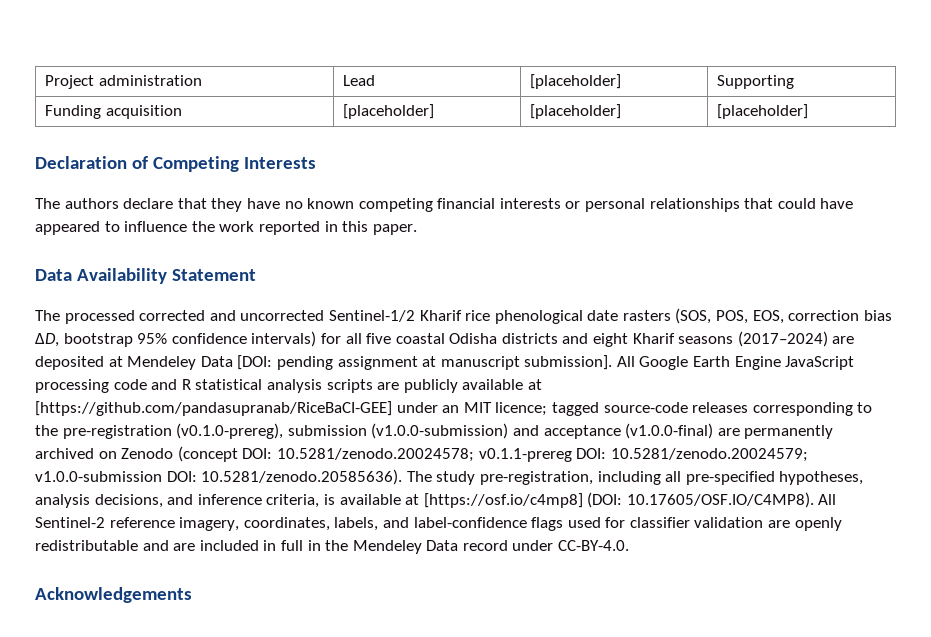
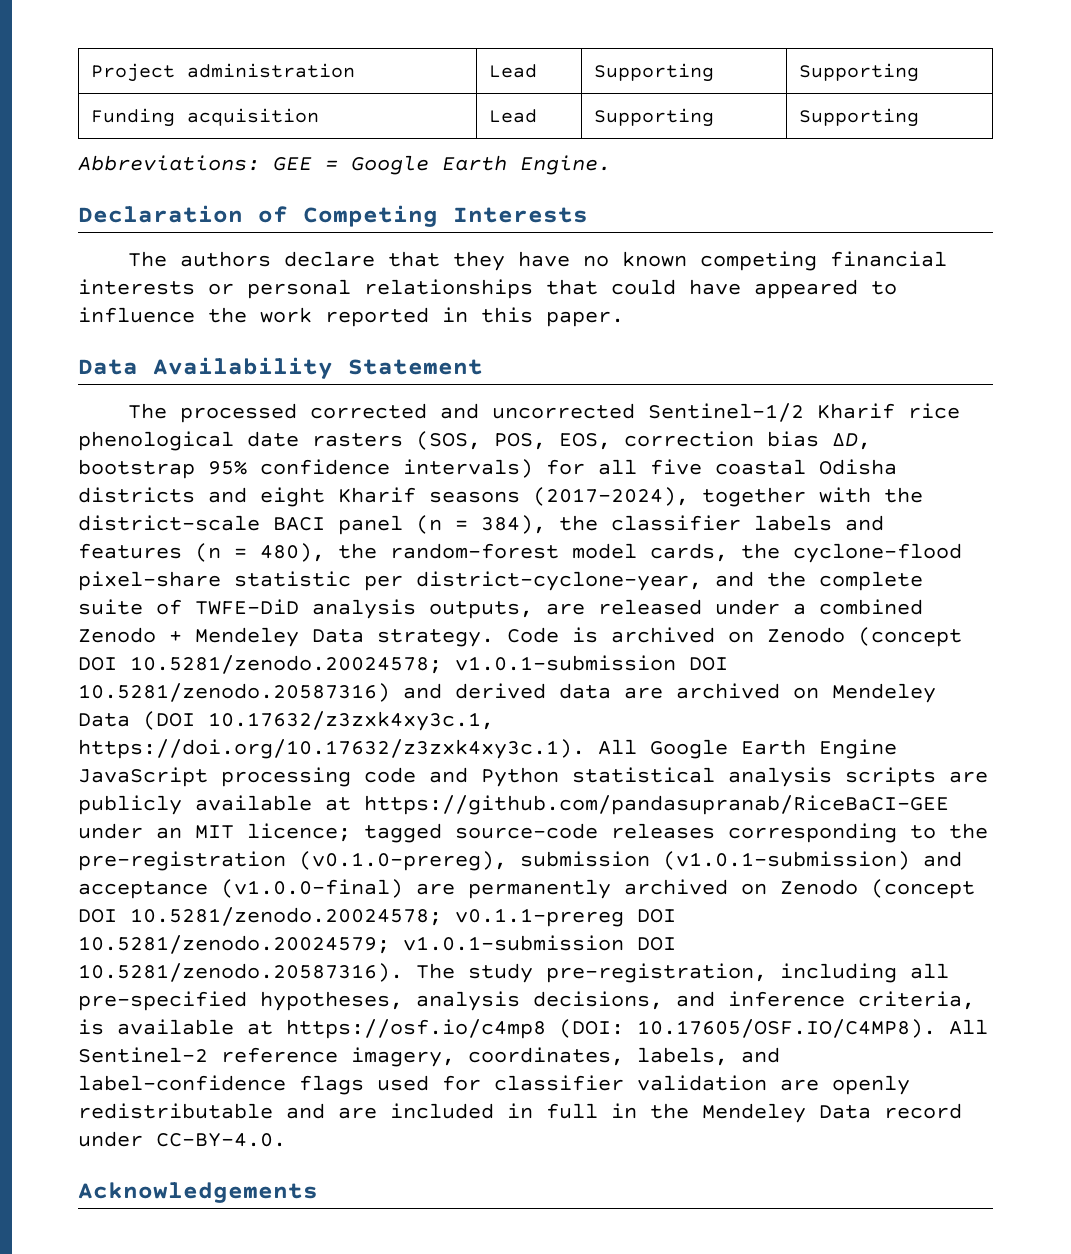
- Project administration | Lead | [placeholder] | Supporting
+ Project administration | Lead | Supporting | Supporting
- Funding acquisition | [placeholder] | [placeholder] | [placeholder]
+ Funding acquisition | Lead | Supporting | Supporting
+ Abbreviations: GEE = Google Earth Engine.
- The processed corrected and uncorrected Sentinel-1/2 Kharif rice phenological date rasters (SOS, POS, EOS, correction bias ΔD, bootstrap 95% confidence intervals) for all five coastal Odisha districts and eight Kharif seasons (2017–2024) are deposited at Mendeley Data [DOI: pending assignment at manuscript submission]. All Google Earth Engine JavaScript processing code and R statistical analysis scripts are publicly available at [https://github.com/pandasupranab/RiceBaCI-GEE] under an MIT licence;
+ The processed corrected and uncorrected Sentinel-1/2 Kharif rice phenological date rasters (SOS, POS, EOS, correction bias ΔD, bootstrap 95% confidence intervals) for all five coastal Odisha districts and eight Kharif seasons (2017–2024), together with the district-scale BACI panel (n = 384), the classifier labels and features (n = 480), the random-forest model cards, the cyclone-flood pixel-share statistic per district-cyclone-year, and the complete suite of TWFE-DiD analysis outputs, are released under a combined Zenodo + Mendeley Data strategy. Code is archived on Zenodo (concept DOI 10.5281/zenodo.20024578; v1.0.1-submission DOI 10.5281/zenodo.20587316) and derived data are archived on Mendeley Data (DOI 10.17632/z3zxk4xy3c.1, https://doi.org/10.17632/z3zxk4xy3c.1). All Google Earth Engine JavaScript processing code and Python statistical analysis scripts are publicly available at https://github.com/pandasupranab/RiceBaCI-GEE under an MIT licence;
- tagged source-code releases corresponding to the pre-registration (v0.1.0-prereg), submission (v1.0.0-submission) and acceptance (v1.0.0-final) are permanently archived on Zenodo (concept DOI: 10.5281/zenodo.20024578;
+ tagged source-code releases corresponding to the pre-registration (v0.1.0-prereg), submission (v1.0.1-submission) and acceptance (v1.0.0-final) are permanently archived on Zenodo (concept DOI 10.5281/zenodo.20024578;
- v0.1.1-prereg DOI: 10.5281/zenodo.20024579; v1.0.0-submission DOI: 10.5281/zenodo.20585636). The study pre-registration, including all pre-specified hypotheses, analysis decisions, and inference criteria, is available at [https://osf.io/c4mp8] (DOI:
+ v0.1.1-prereg DOI 10.5281/zenodo.20024579; v1.0.1-submission DOI 10.5281/zenodo.20587316). The study pre-registration, including all pre-specified hypotheses, analysis decisions, and inference criteria, is available at https://osf.io/c4mp8 (DOI:

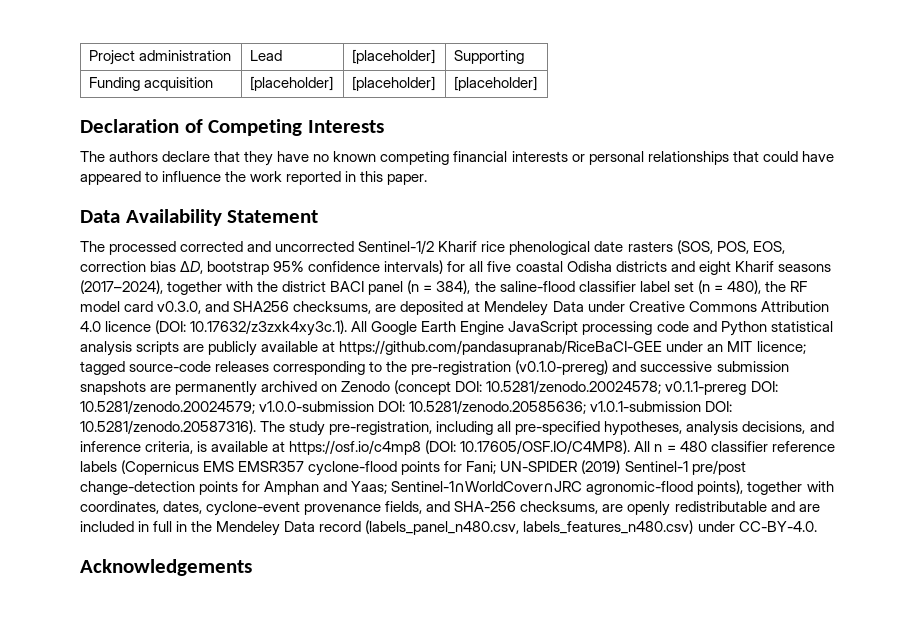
- Project administration | Lead | Supporting | Supporting
+ Project administration | Lead | [placeholder] | Supporting
- Funding acquisition | Lead | Supporting | Supporting
- Abbreviations: GEE = Google Earth Engine.
+ Funding acquisition | [placeholder] | [placeholder] | [placeholder]
- The processed corrected and uncorrected Sentinel-1/2 Kharif rice phenological date rasters (SOS, POS, EOS, correction bias ΔD, bootstrap 95% confidence intervals) for all five coastal Odisha districts and eight Kharif seasons (2017–2024), together with the district-scale BACI panel (n = 384), the classifier labels and features (n = 480), the random-forest model cards, the cyclone-flood pixel-share statistic per district-cyclone-year, and the complete suite of TWFE-DiD analysis outputs, are released under a combined Zenodo + Mendeley Data strategy. Code is archived on Zenodo (concept DOI 10.5281/zenodo.20024578; v1.0.1-submission DOI 10.5281/zenodo.20587316) and derived data are archived on Mendeley Data (DOI 10.17632/z3zxk4xy3c.1, https://doi.org/10.17632/z3zxk4xy3c.1). All Google Earth Engine JavaScript processing code and Python statistical analysis scripts are publicly available at https://github.com/pandasupranab/RiceBaCI-GEE under an MIT licence;
+ The processed corrected and uncorrected Sentinel-1/2 Kharif rice phenological date rasters (SOS, POS, EOS, correction bias ΔD, bootstrap 95% confidence intervals) for all five coastal Odisha districts and eight Kharif seasons (2017–2024), together with the district BACI panel (n = 384), the saline-flood classifier label set (n = 480), the RF model card v0.3.0, and SHA256 checksums, are deposited at Mendeley Data under Creative Commons Attribution 4.0 licence (DOI: 10.17632/z3zxk4xy3c.1). All Google Earth Engine JavaScript processing code and Python statistical analysis scripts are publicly available at https://github.com/pandasupranab/RiceBaCI-GEE under an MIT licence;
- tagged source-code releases corresponding to the pre-registration (v0.1.0-prereg), submission (v1.0.1-submission) and acceptance (v1.0.0-final) are permanently archived on Zenodo (concept DOI 10.5281/zenodo.20024578;
+ tagged source-code releases corresponding to the pre-registration (v0.1.0-prereg) and successive submission snapshots are permanently archived on Zenodo (concept DOI: 10.5281/zenodo.20024578;
- v0.1.1-prereg DOI 10.5281/zenodo.20024579; v1.0.1-submission DOI 10.5281/zenodo.20587316). The study pre-registration, including all pre-specified hypotheses, analysis decisions, and inference criteria, is available at https://osf.io/c4mp8 (DOI:
+ v0.1.1-prereg DOI: 10.5281/zenodo.20024579; v1.0.0-submission DOI: 10.5281/zenodo.20585636; v1.0.1-submission DOI: 10.5281/zenodo.20587316). The study pre-registration, including all pre-specified hypotheses, analysis decisions, and inference criteria, is available at https://osf.io/c4mp8 (DOI:
- 10.17605/OSF.IO/C4MP8). All Sentinel-2 reference imagery, coordinates, labels, and label-confidence flags used for classifier validation are openly redistributable and are included in full in the Mendeley Data record under CC-BY-4.0.
+ 10.17605/OSF.IO/C4MP8). All n = 480 classifier reference labels (Copernicus EMS EMSR357 cyclone-flood points for Fani; UN-SPIDER (2019) Sentinel-1 pre/post change-detection points for Amphan and Yaas; Sentinel-1∩WorldCover∩JRC agronomic-flood points), together with coordinates, dates, cyclone-event provenance fields, and SHA-256 checksums, are openly redistributable and are included in full in the Mendeley Data record (labels_panel_n480.csv, labels_features_n480.csv) under CC-BY-4.0.

